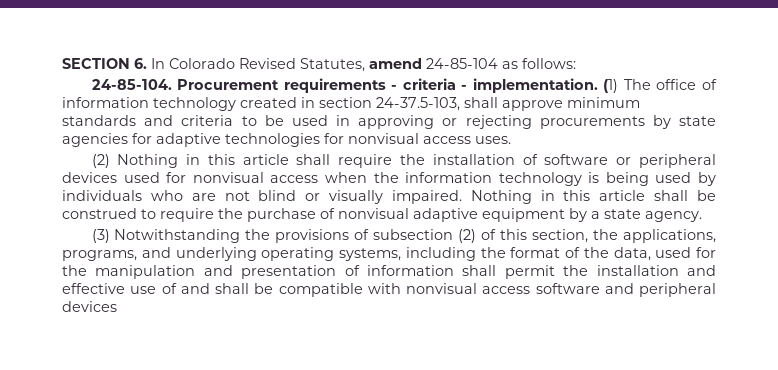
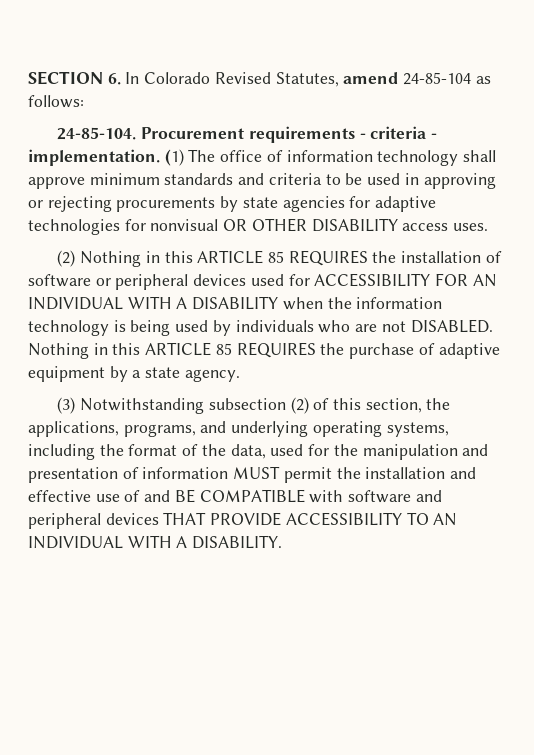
- (1) The office of information technology created in section 24-37.5-103, shall approve minimum standards and criteria to be used in approving or rejecting procurements by state agencies for adaptive technologies for nonvisual access uses.
+ (1) The office of information technology shall approve minimum standards and criteria to be used in approving or rejecting procurements by state agencies for adaptive technologies for nonvisual OR OTHER DISABILITY access uses.
- (2) Nothing in this article shall require the installation of software or peripheral devices used for nonvisual access when the information technology is being used by individuals who are not blind or visually impaired. Nothing in this article shall be construed to require the purchase of nonvisual adaptive equipment by a state agency.
+ (2) Nothing in this ARTICLE 85 REQUIRES the installation of software or peripheral devices used for ACCESSIBILITY FOR AN INDIVIDUAL WITH A DISABILITY when the information technology is being used by individuals who are not DISABLED. Nothing in this ARTICLE 85 REQUIRES the purchase of adaptive equipment by a state agency.
- (3) Notwithstanding the provisions of subsection (2) of this section, the applications, programs, and underlying operating systems, including the format of the data, used for the manipulation and presentation of information shall permit the installation and effective use of and shall be compatible with nonvisual access software and peripheral devices
+ (3) Notwithstanding subsection (2) of this section, the applications, programs, and underlying operating systems, including the format of the data, used for the manipulation and presentation of information MUST permit the installation and effective use of and BE COMPATIBLE with software and peripheral devices THAT PROVIDE ACCESSIBILITY TO AN INDIVIDUAL WITH A DISABILITY.

